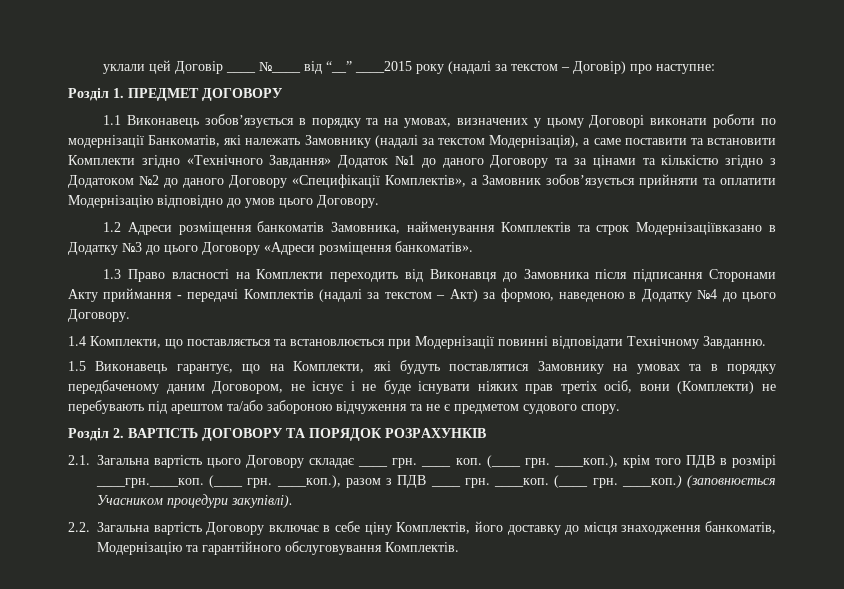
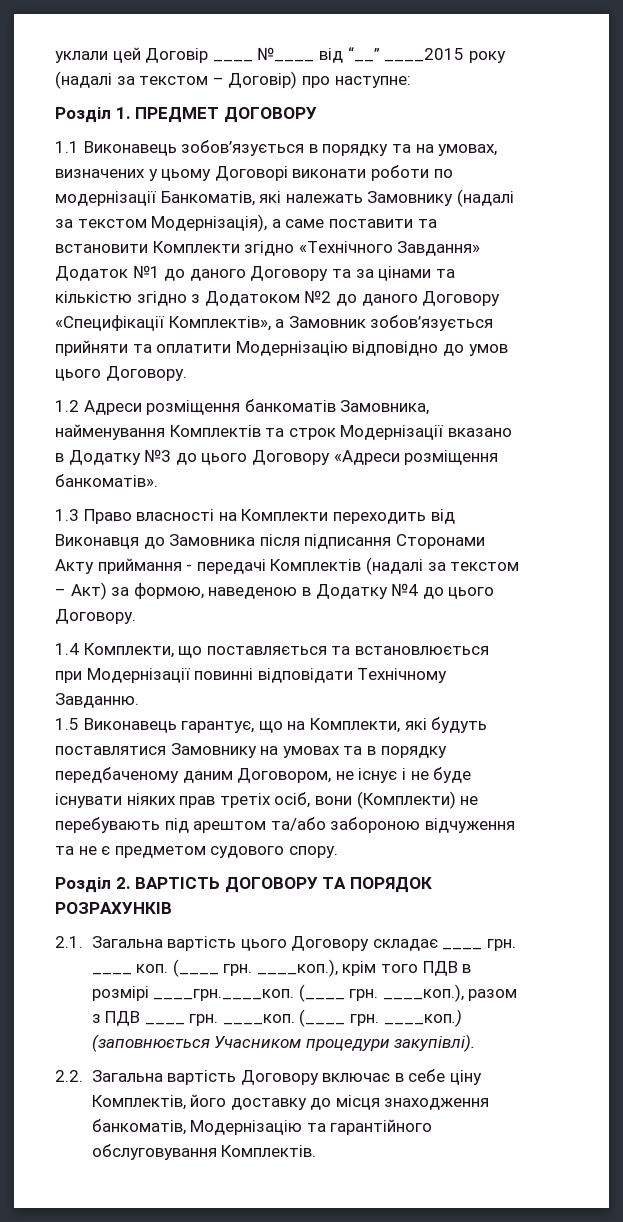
- 1.2 Адреси розміщення банкоматів Замовника, найменування Комплектів та строк Модернізаціївказано в Додатку №3 до цього Договору «Адреси розміщення банкоматів».
+ 1.2 Адреси розміщення банкоматів Замовника, найменування Комплектів та строк Модернізації вказано в Додатку №3 до цього Договору «Адреси розміщення банкоматів».

